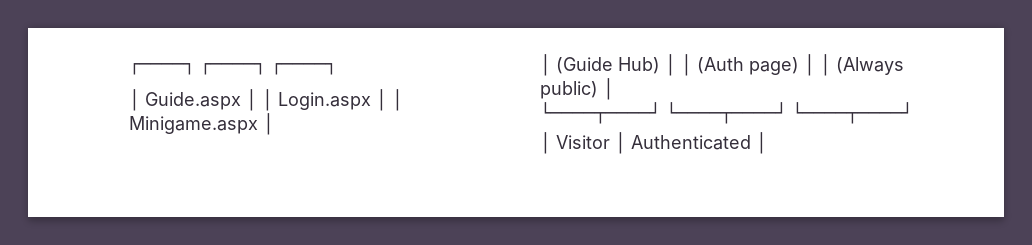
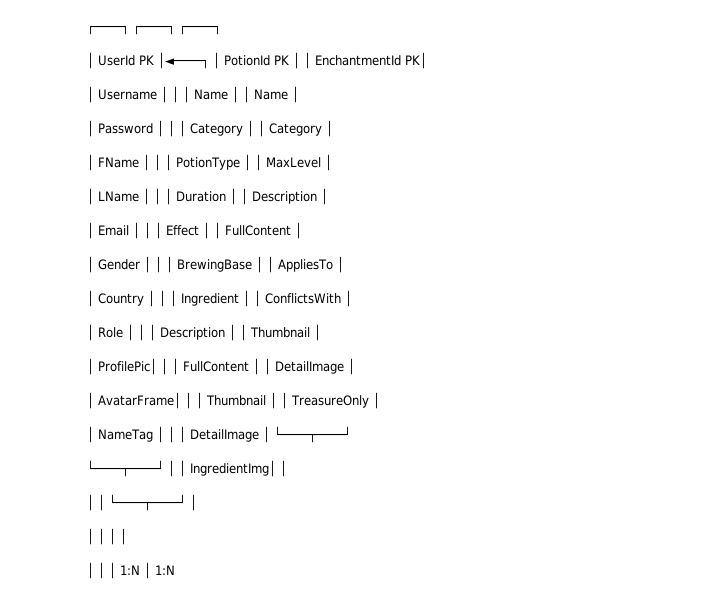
- │ Guide.aspx │ │ Login.aspx │ │ Minigame.aspx │
- │ (Guide Hub) │ │ (Auth page) │ │ (Always public) │
- └────┬────┘ └────┬────┘ └────┬────┘
- │ Visitor │ Authenticated │
+ │ UserId PK │◄────┐ │ PotionId PK │ │ EnchantmentId PK│
+ │ Username │ │ │ Name │ │ Name │
+ │ Password │ │ │ Category │ │ Category │
+ │ FName │ │ │ PotionType │ │ MaxLevel │
+ │ LName │ │ │ Duration │ │ Description │
+ │ Email │ │ │ Effect │ │ FullContent │
+ │ Gender │ │ │ BrewingBase │ │ AppliesTo │
+ │ Country │ │ │ Ingredient │ │ ConflictsWith │
+ │ Role │ │ │ Description │ │ Thumbnail │
+ │ ProfilePic│ │ │ FullContent │ │ DetailImage │
+ │ AvatarFrame│ │ │ Thumbnail │ │ TreasureOnly │
+ │ NameTag │ │ │ DetailImage │ └────┬────┘
+ └────┬────┘ │ │ IngredientImg│ │
+ │ │ └────┬────┘ │
+ │ │ │ │
+ │ │ │ 1:N │ 1:N

